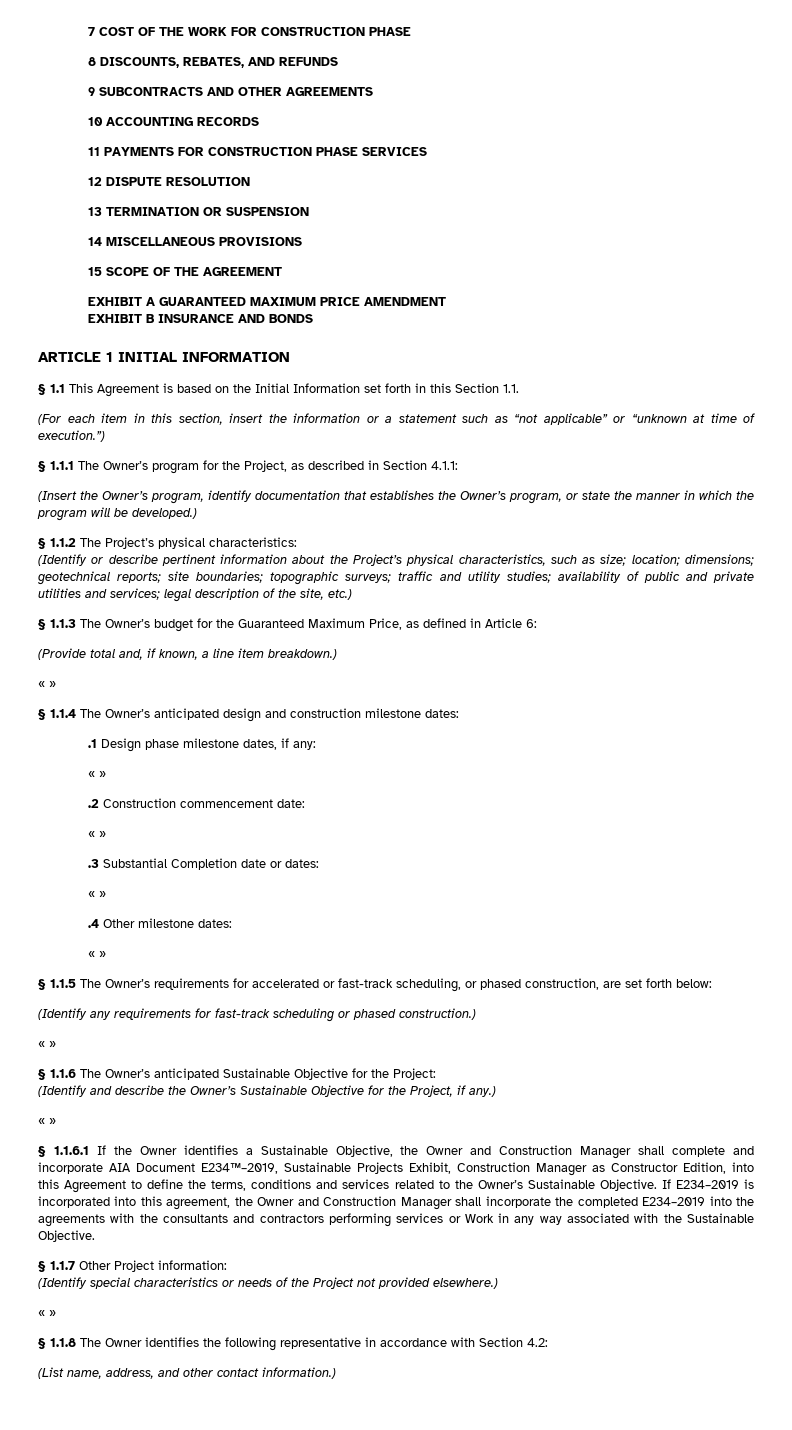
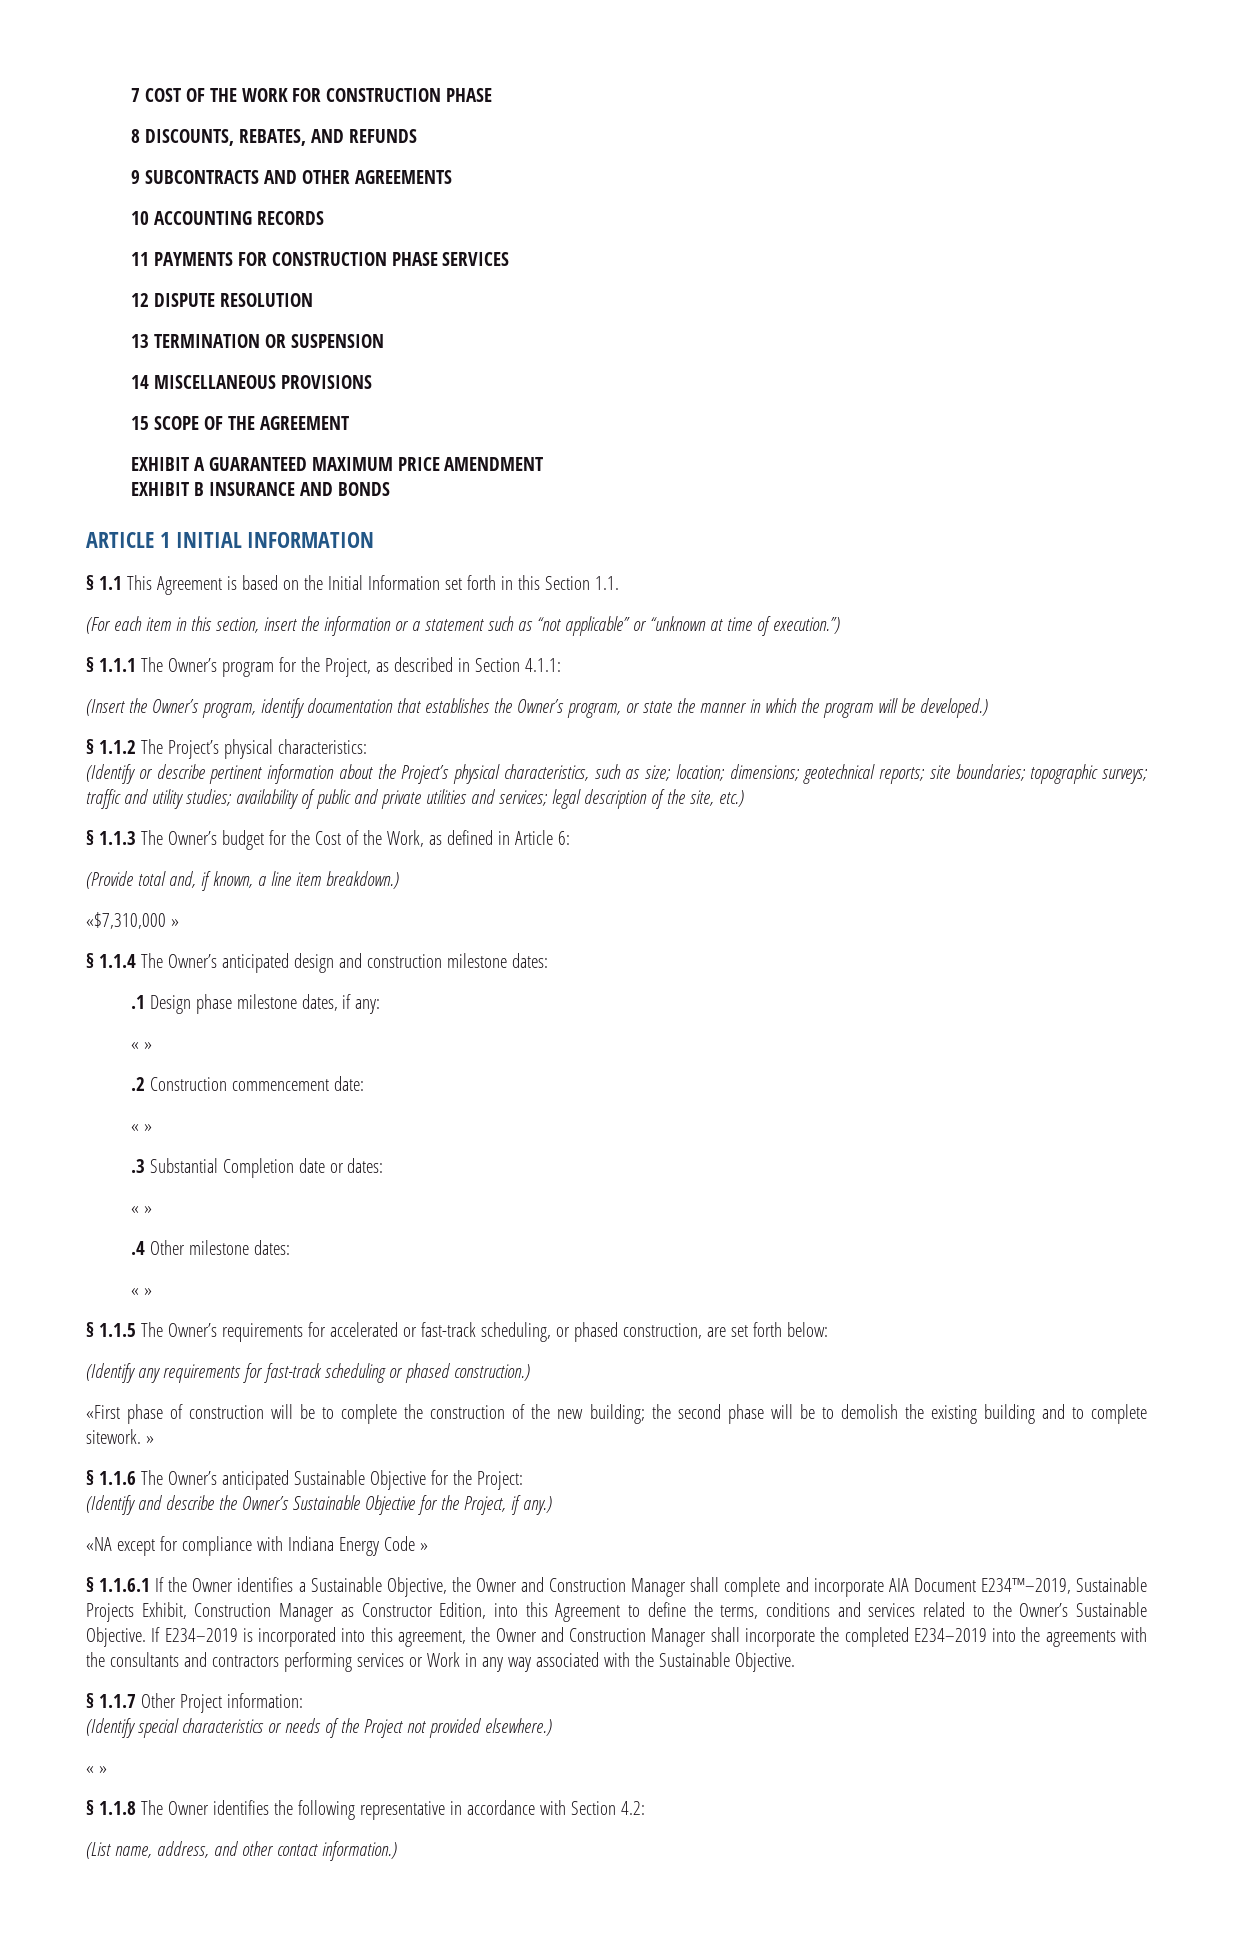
- § 1.1.3 The Owner’s budget for the Guaranteed Maximum Price, as defined in Article 6:
+ § 1.1.3 The Owner’s budget for the Cost of the Work, as defined in Article 6:
  (Provide total and, if known, a line item breakdown.)
- « »
+ «$7,310,000 »
  (Identify any requirements for fast-track scheduling or phased construction.)
- « »
+ «First phase of construction will be to complete the construction of the new building; the second phase will be to demolish the existing building and to complete sitework. »
  (Identify and describe the Owner’s Sustainable Objective for the Project, if any.)
- « »
+ «NA except for compliance with Indiana Energy Code »

